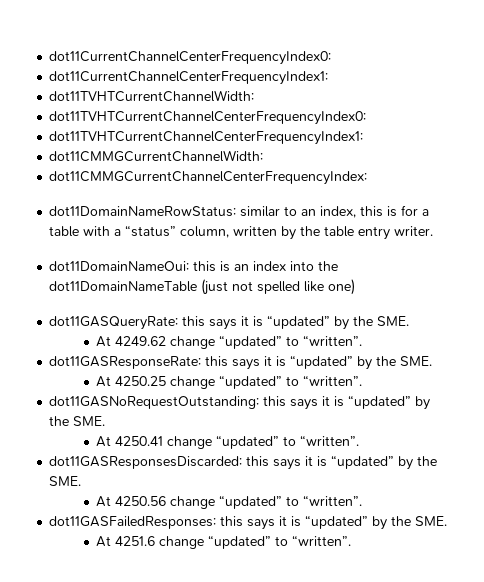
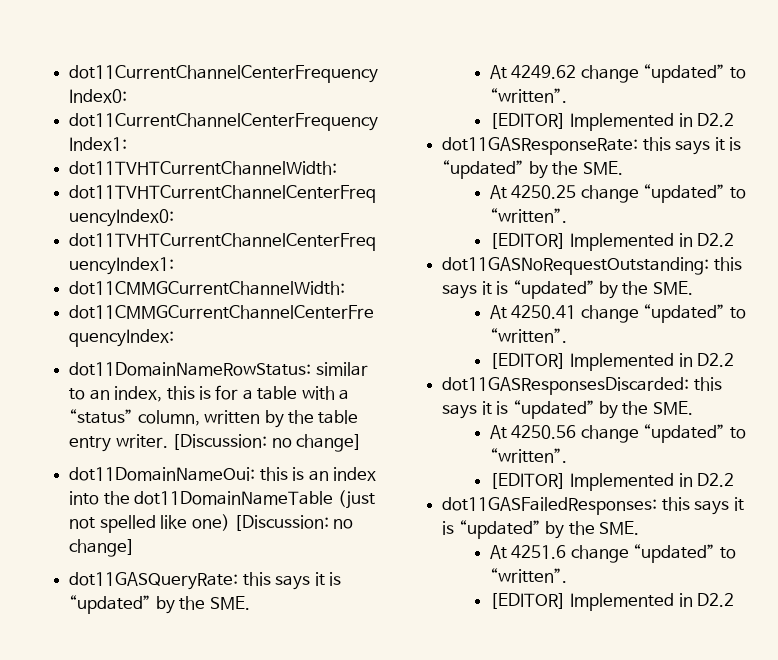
- dot11DomainNameRowStatus: similar to an index, this is for a table with a “status” column, written by the table entry writer.
+ dot11DomainNameRowStatus: similar to an index, this is for a table with a “status” column, written by the table entry writer. [Discussion: no change]
- dot11DomainNameOui: this is an index into the dot11DomainNameTable (just not spelled like one)
+ dot11DomainNameOui: this is an index into the dot11DomainNameTable (just not spelled like one) [Discussion: no change]
  At 4249.62 change “updated” to “written”.
+ [EDITOR] Implemented in D2.2
  At 4250.25 change “updated” to “written”.
+ [EDITOR] Implemented in D2.2
  At 4250.41 change “updated” to “written”.
+ [EDITOR] Implemented in D2.2
  At 4250.56 change “updated” to “written”.
+ [EDITOR] Implemented in D2.2
  At 4251.6 change “updated” to “written”.
+ [EDITOR] Implemented in D2.2

